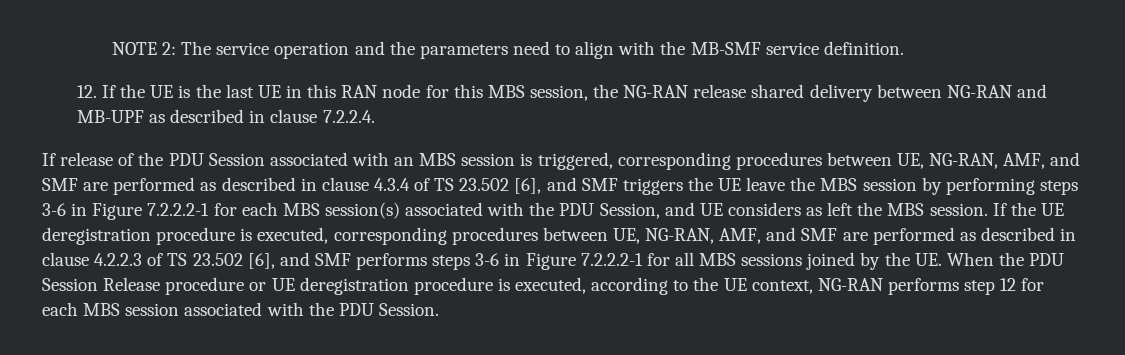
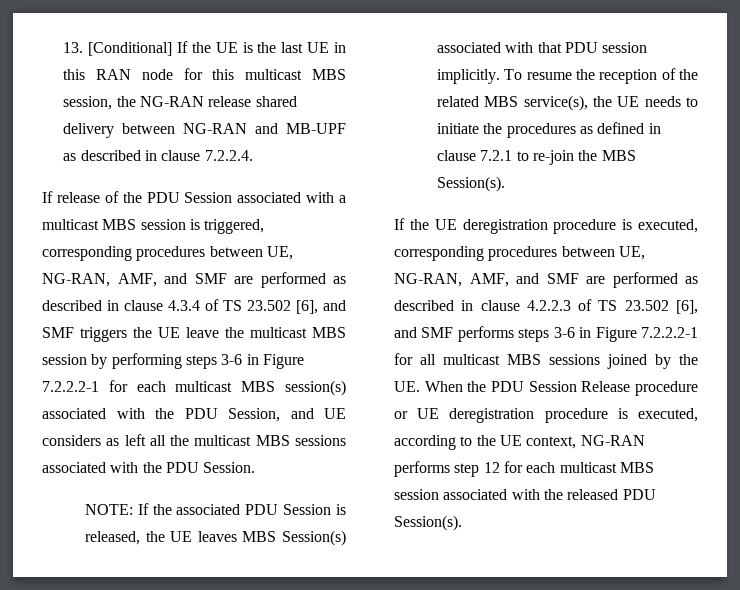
- NOTE 2: The service operation and the parameters need to align with the MB-SMF service definition.
- 12. If the UE is the last UE in this RAN node for this MBS session, the NG-RAN release shared delivery between NG-RAN and MB-UPF as described in clause 7.2.2.4.
+ 13. [Conditional] If the UE is the last UE in this RAN node for this multicast MBS session, the NG-RAN release shared delivery between NG-RAN and MB-UPF as described in clause 7.2.2.4.
- If release of the PDU Session associated with an MBS session is triggered, corresponding procedures between UE, NG-RAN, AMF, and SMF are performed as described in clause 4.3.4 of TS 23.502 [6], and SMF triggers the UE leave the MBS session by performing steps 3-6 in Figure 7.2.2.2-1 for each MBS session(s) associated with the PDU Session, and UE considers as left the MBS session. If the UE deregistration procedure is executed, corresponding procedures between UE, NG-RAN, AMF, and SMF are performed as described in clause 4.2.2.3 of TS 23.502 [6], and SMF performs steps 3-6 in Figure 7.2.2.2-1 for all MBS sessions joined by the UE. When the PDU Session Release procedure or UE deregistration procedure is executed, according to the UE context, NG-RAN performs step 12 for each MBS session associated with the PDU Session.
+ If release of the PDU Session associated with a multicast MBS session is triggered, corresponding procedures between UE, NG-RAN, AMF, and SMF are performed as described in clause 4.3.4 of TS 23.502 [6], and SMF triggers the UE leave the multicast MBS session by performing steps 3-6 in Figure 7.2.2.2-1 for each multicast MBS session(s) associated with the PDU Session, and UE considers as left all the multicast MBS sessions associated with the PDU Session.
+ NOTE: If the associated PDU Session is released, the UE leaves MBS Session(s) associated with that PDU session implicitly. To resume the reception of the related MBS service(s), the UE needs to initiate the procedures as defined in clause 7.2.1 to re-join the MBS Session(s).
+ If the UE deregistration procedure is executed, corresponding procedures between UE, NG-RAN, AMF, and SMF are performed as described in clause 4.2.2.3 of TS 23.502 [6], and SMF performs steps 3-6 in Figure 7.2.2.2-1 for all multicast MBS sessions joined by the UE. When the PDU Session Release procedure or UE deregistration procedure is executed, according to the UE context, NG-RAN performs step 12 for each multicast MBS session associated with the released PDU Session(s).

